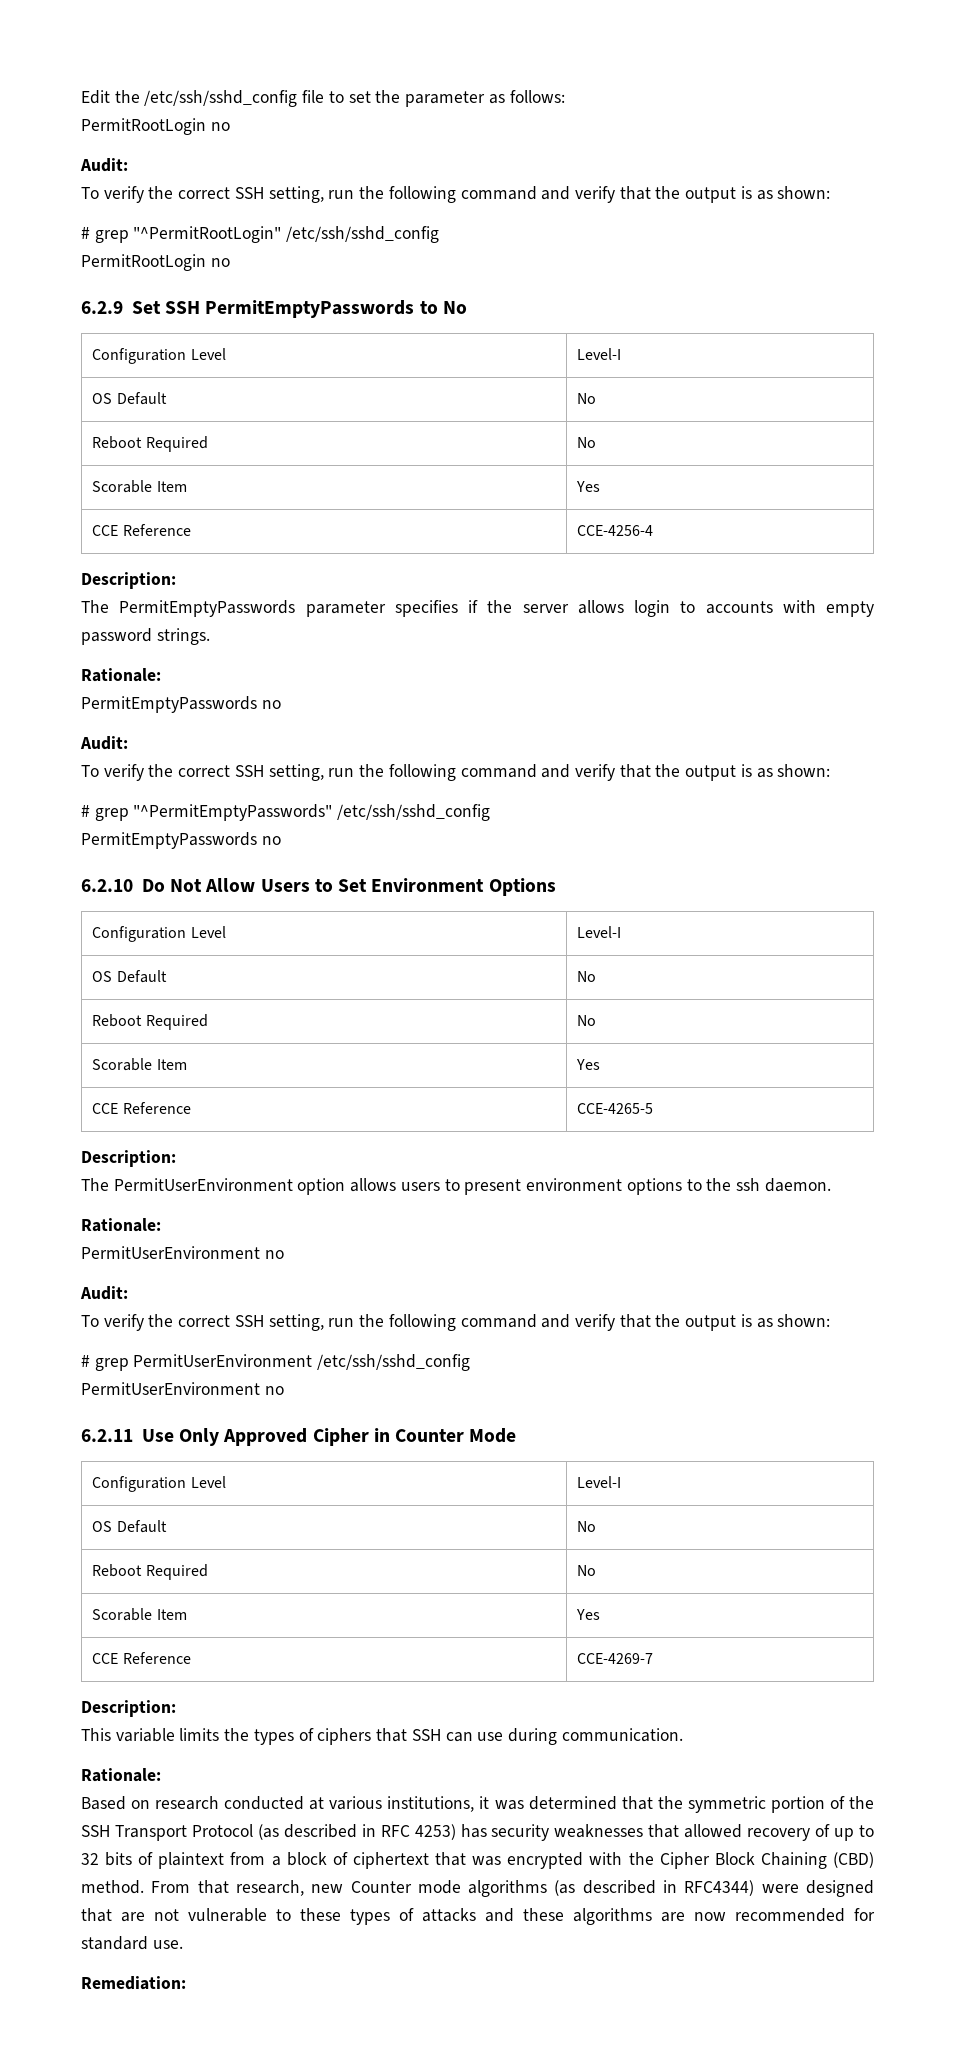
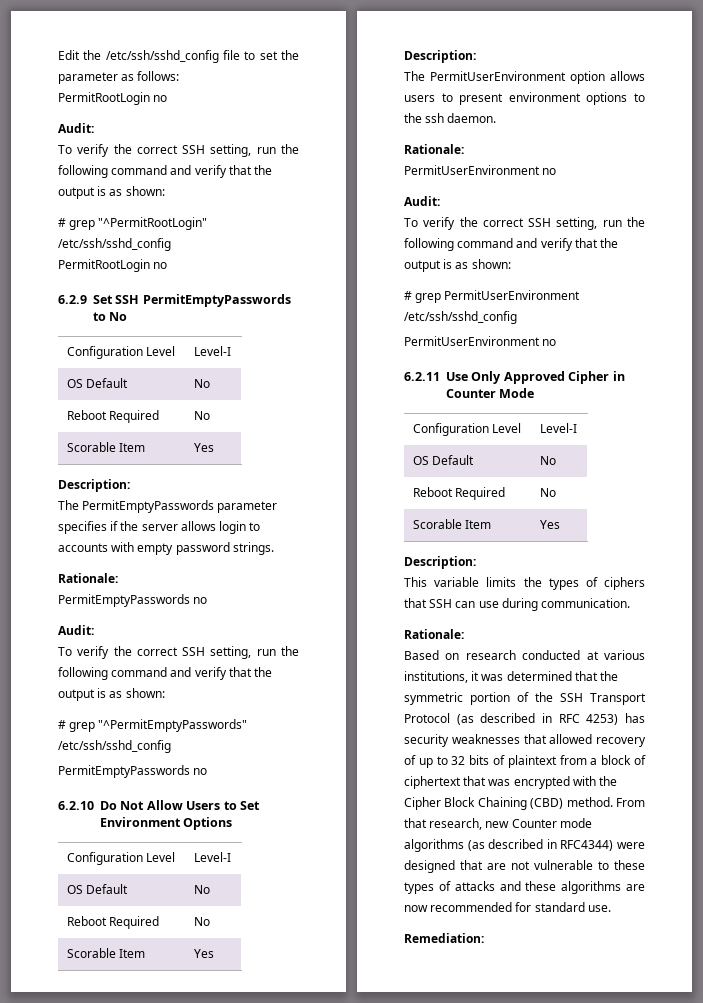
- CCE Reference | CCE-4256-4
- CCE Reference | CCE-4265-5
- CCE Reference | CCE-4269-7

